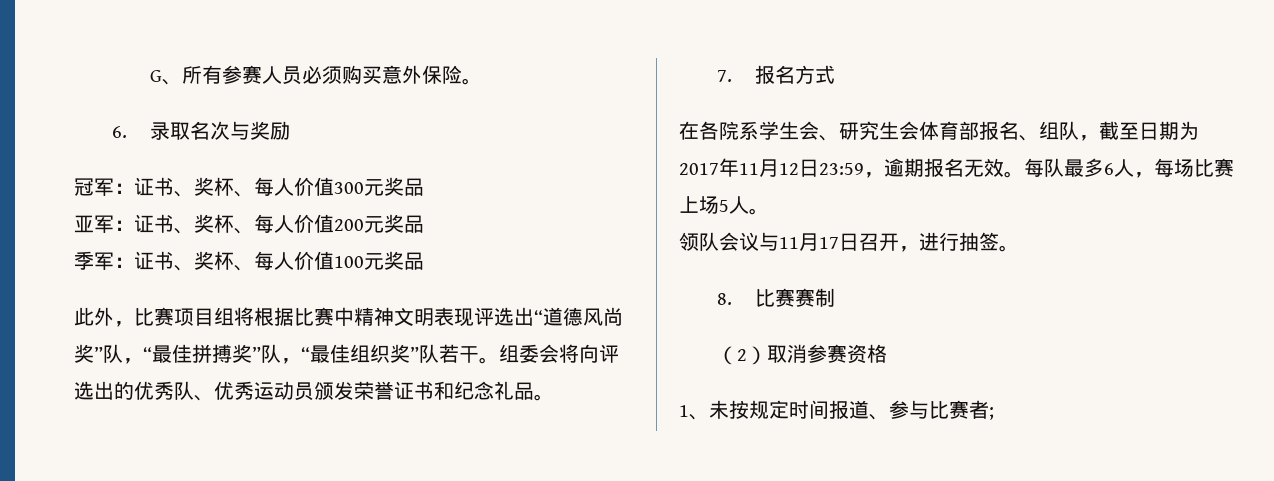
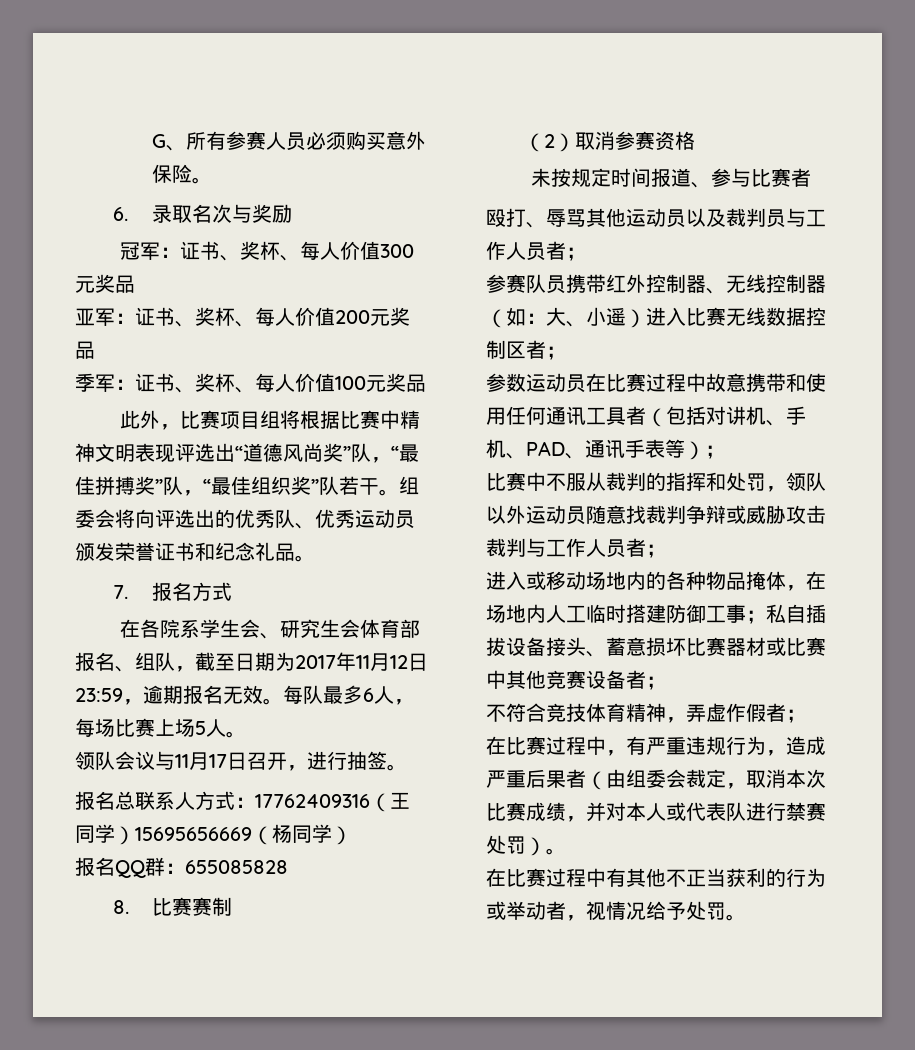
+ 报名总联系人方式：17762409316（王同学）15695656669（杨同学）
+ 报名QQ群：655085828
- 1、未按规定时间报道、参与比赛者;
+ 未按规定时间报道、参与比赛者
+ 殴打、辱骂其他运动员以及裁判员与工作人员者；
+ 参赛队员携带红外控制器、无线控制器（如：大、小遥）进入比赛无线数据控制区者；
+ 参数运动员在比赛过程中故意携带和使用任何通讯工具者（包括对讲机、手机、PAD、通讯手表等）；
+ 比赛中不服从裁判的指挥和处罚，领队以外运动员随意找裁判争辩或威胁攻击裁判与工作人员者；
+ 进入或移动场地内的各种物品掩体，在场地内人工临时搭建防御工事；私自插拔设备接头、蓄意损坏比赛器材或比赛中其他竞赛设备者；
+ 不符合竞技体育精神，弄虚作假者；
+ 在比赛过程中，有严重违规行为，造成严重后果者（由组委会裁定，取消本次比赛成绩，并对本人或代表队进行禁赛处罚）。
+ 在比赛过程中有其他不正当获利的行为或举动者，视情况给予处罚。

